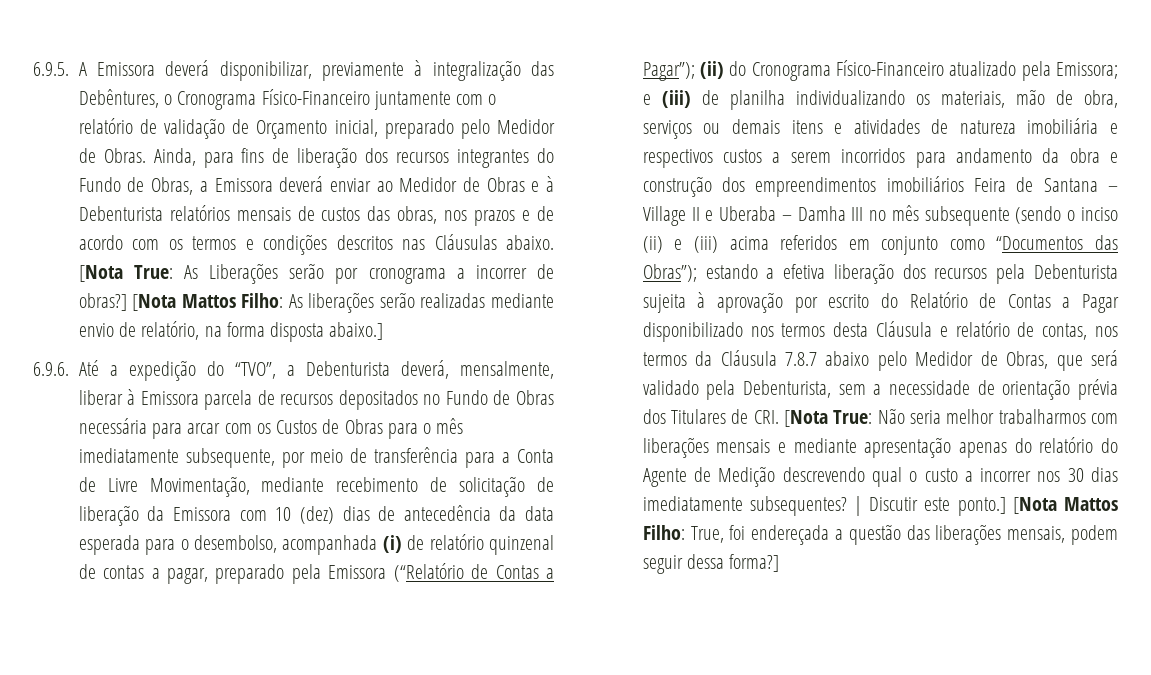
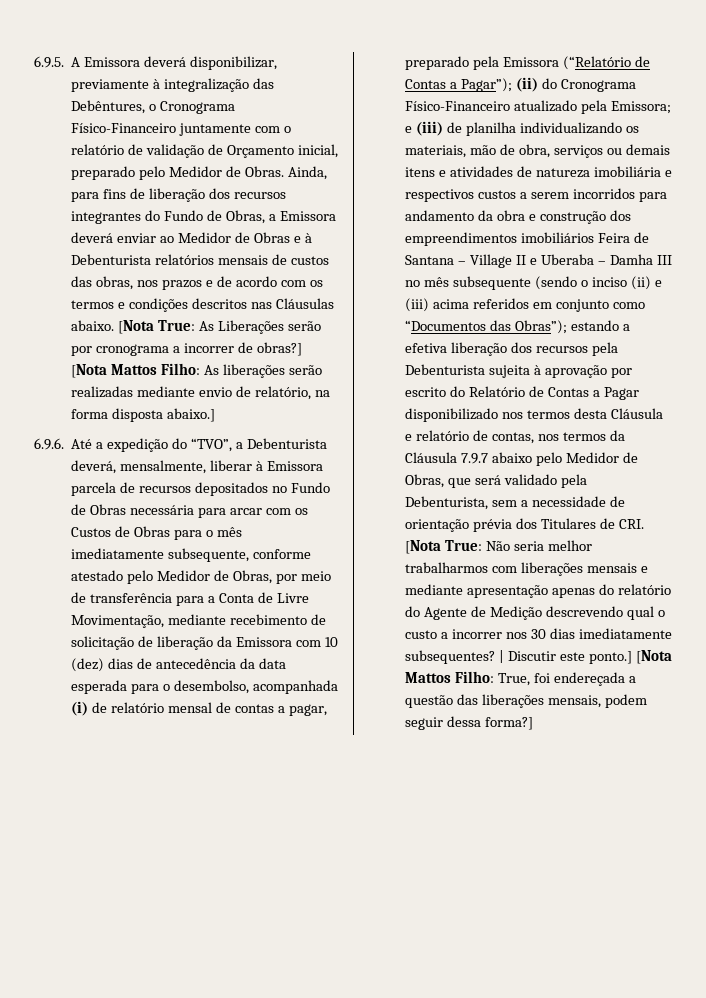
- 6.9.6. Até a expedição do “TVO”, a Debenturista deverá, mensalmente, liberar à Emissora parcela de recursos depositados no Fundo de Obras necessária para arcar com os Custos de Obras para o mês imediatamente subsequente, por meio de transferência para a Conta de Livre Movimentação, mediante recebimento de solicitação de liberação da Emissora com 10 (dez) dias de antecedência da data esperada para o desembolso, acompanhada (i) de relatório quinzenal de contas a pagar, preparado pela Emissora (“Relatório de Contas a Pagar”);
+ 6.9.6. Até a expedição do “TVO”, a Debenturista deverá, mensalmente, liberar à Emissora parcela de recursos depositados no Fundo de Obras necessária para arcar com os Custos de Obras para o mês imediatamente subsequente, conforme atestado pelo Medidor de Obras, por meio de transferência para a Conta de Livre Movimentação, mediante recebimento de solicitação de liberação da Emissora com 10 (dez) dias de antecedência da data esperada para o desembolso, acompanhada (i) de relatório mensal de contas a pagar, preparado pela Emissora (“Relatório de Contas a Pagar”);
- estando a efetiva liberação dos recursos pela Debenturista sujeita à aprovação por escrito do Relatório de Contas a Pagar disponibilizado nos termos desta Cláusula e relatório de contas, nos termos da Cláusula 7.8.7 abaixo pelo Medidor de Obras, que será validado pela Debenturista, sem a necessidade de orientação prévia dos Titulares de CRI. [Nota True:
+ estando a efetiva liberação dos recursos pela Debenturista sujeita à aprovação por escrito do Relatório de Contas a Pagar disponibilizado nos termos desta Cláusula e relatório de contas, nos termos da Cláusula 7.9.7 abaixo pelo Medidor de Obras, que será validado pela Debenturista, sem a necessidade de orientação prévia dos Titulares de CRI. [Nota True:

